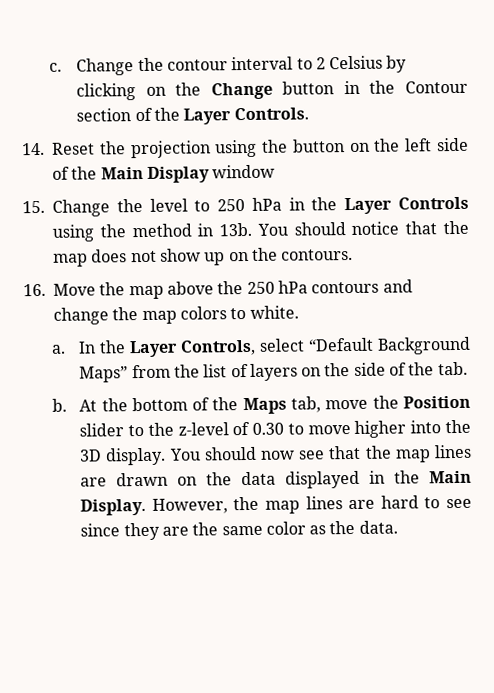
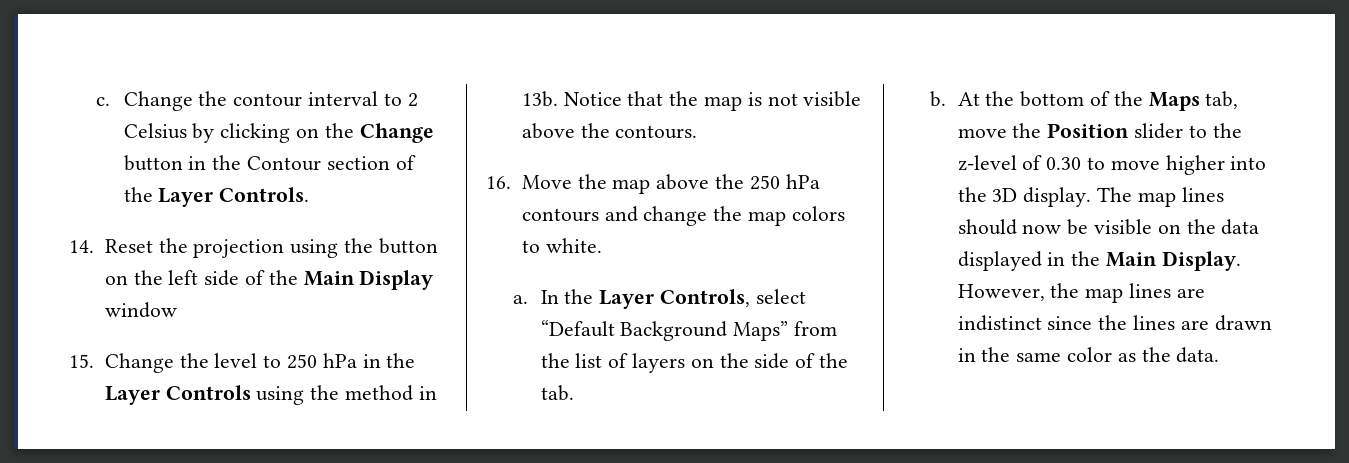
- You should notice that the map does not show up on the contours.
+ Notice that the map is not visible above the contours.
- You should now see that the map lines are drawn on the data displayed in the Main Display.
+ The map lines should now be visible on the data displayed in the Main Display.
- However, the map lines are hard to see since they are the same color as the data.
+ However, the map lines are indistinct since the lines are drawn in the same color as the data.

